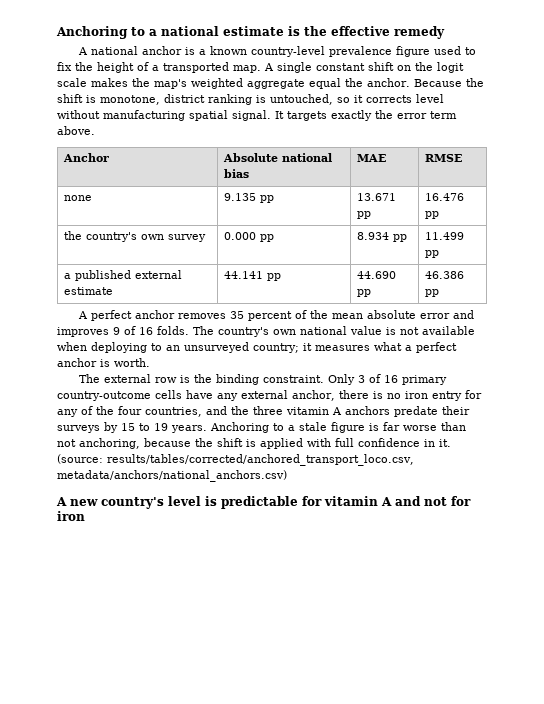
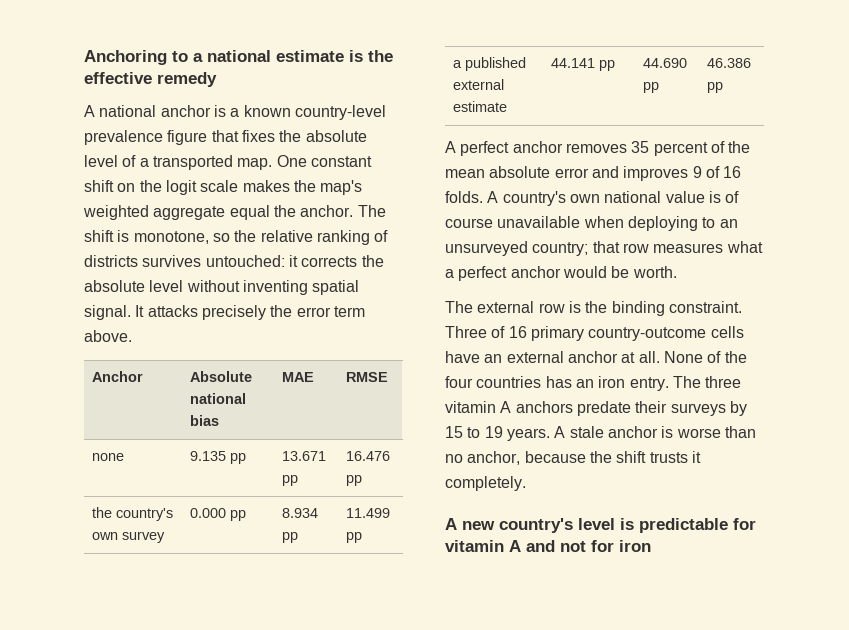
- A national anchor is a known country-level prevalence figure used to fix the height of a transported map.
+ A national anchor is a known country-level prevalence figure that fixes the absolute level of a transported map.
- A single constant shift on the logit scale makes the map's weighted aggregate equal the anchor.
+ One constant shift on the logit scale makes the map's weighted aggregate equal the anchor.
- Because the shift is monotone, district ranking is untouched, so it corrects level without manufacturing spatial signal.
+ The shift is monotone, so the relative ranking of districts survives untouched: it corrects the absolute level without inventing spatial signal.
- It targets exactly the error term above.
+ It attacks precisely the error term above.
- The country's own national value is not available when deploying to an unsurveyed country; it measures what a perfect anchor is worth.
+ A country's own national value is of course unavailable when deploying to an unsurveyed country; that row measures what a perfect anchor would be worth.
- Only 3 of 16 primary country-outcome cells have any external anchor, there is no iron entry for any of the four countries, and the three vitamin A anchors predate their surveys by 15 to 19 years.
+ Three of 16 primary country-outcome cells have an external anchor at all. None of the four countries has an iron entry. The three vitamin A anchors predate their surveys by 15 to 19 years.
- Anchoring to a stale figure is far worse than not anchoring, because the shift is applied with full confidence in it. (source: results/tables/corrected/anchored_transport_loco.csv, metadata/anchors/national_anchors.csv)
+ A stale anchor is worse than no anchor, because the shift trusts it completely.

